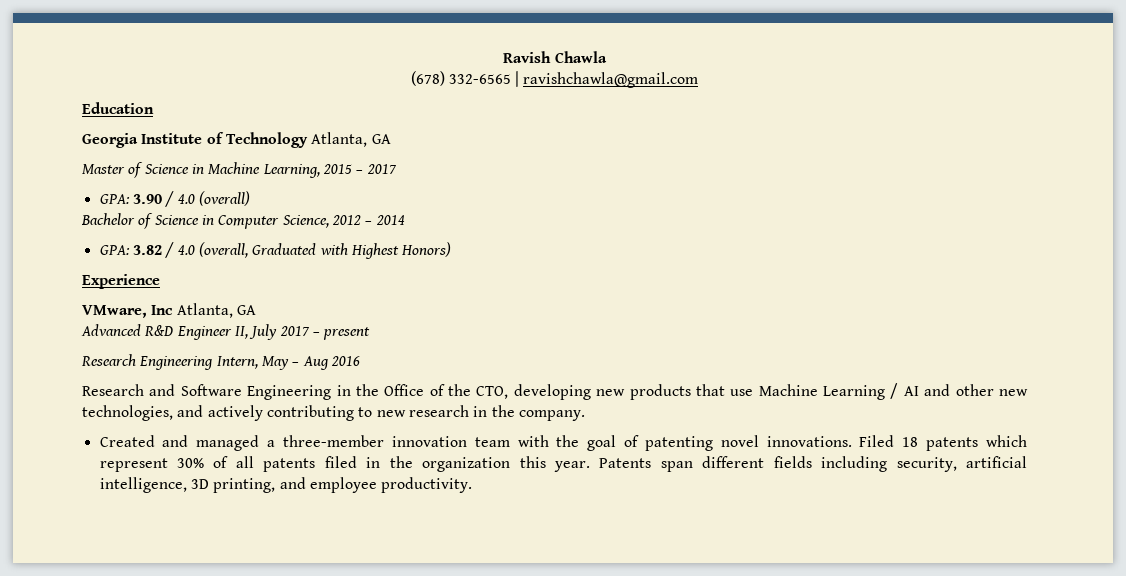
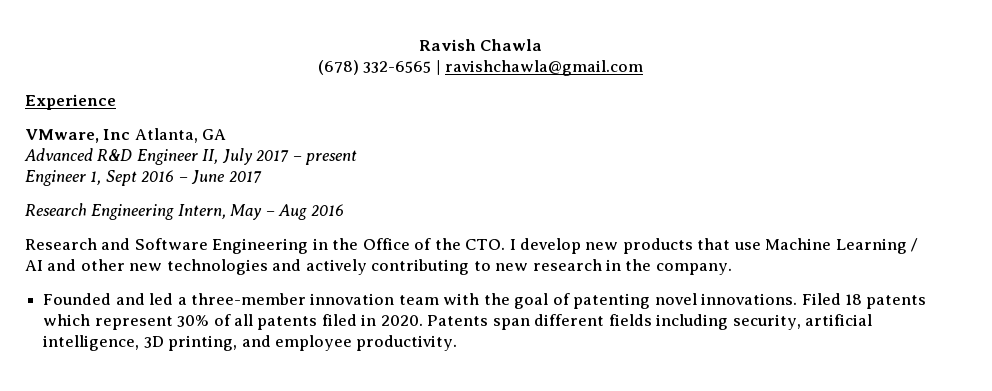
- Education
- Georgia Institute of Technology Atlanta, GA
- Master of Science in Machine Learning, 2015 – 2017
- GPA: 3.90 / 4.0 (overall)
- Bachelor of Science in Computer Science, 2012 – 2014
- GPA: 3.82 / 4.0 (overall, Graduated with Highest Honors)
+ Engineer 1, Sept 2016 – June 2017
- Research and Software Engineering in the Office of the CTO, developing new products that use Machine Learning / AI and other new technologies, and actively contributing to new research in the company.
+ Research and Software Engineering in the Office of the CTO. I develop new products that use Machine Learning / AI and other new technologies and actively contributing to new research in the company.
- Created and managed a three-member innovation team with the goal of patenting novel innovations.
+ Founded and led a three-member innovation team with the goal of patenting novel innovations.
- Filed 18 patents which represent 30% of all patents filed in the organization this year.
+ Filed 18 patents which represent 30% of all patents filed in 2020.

